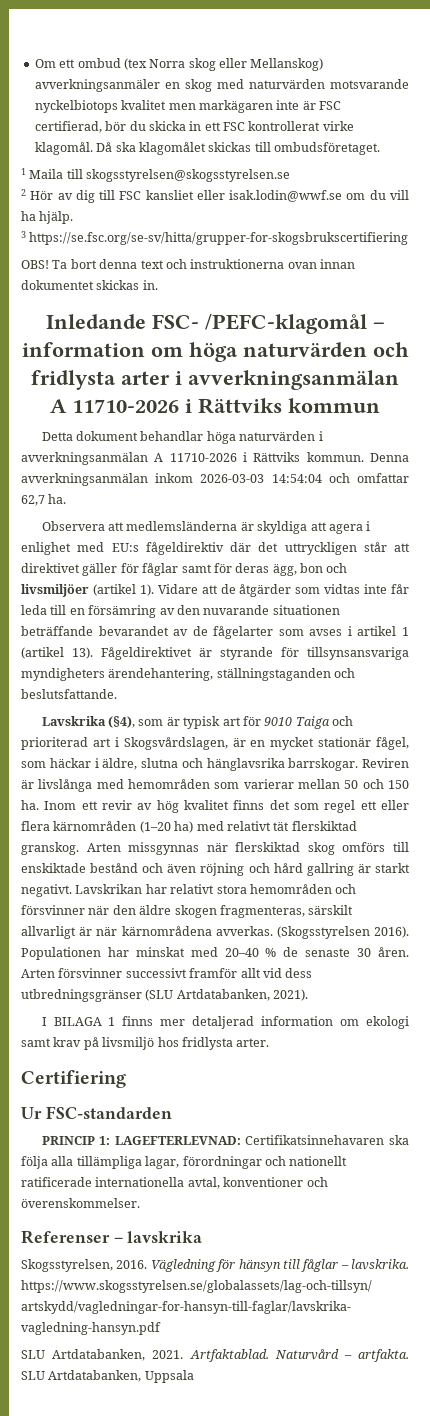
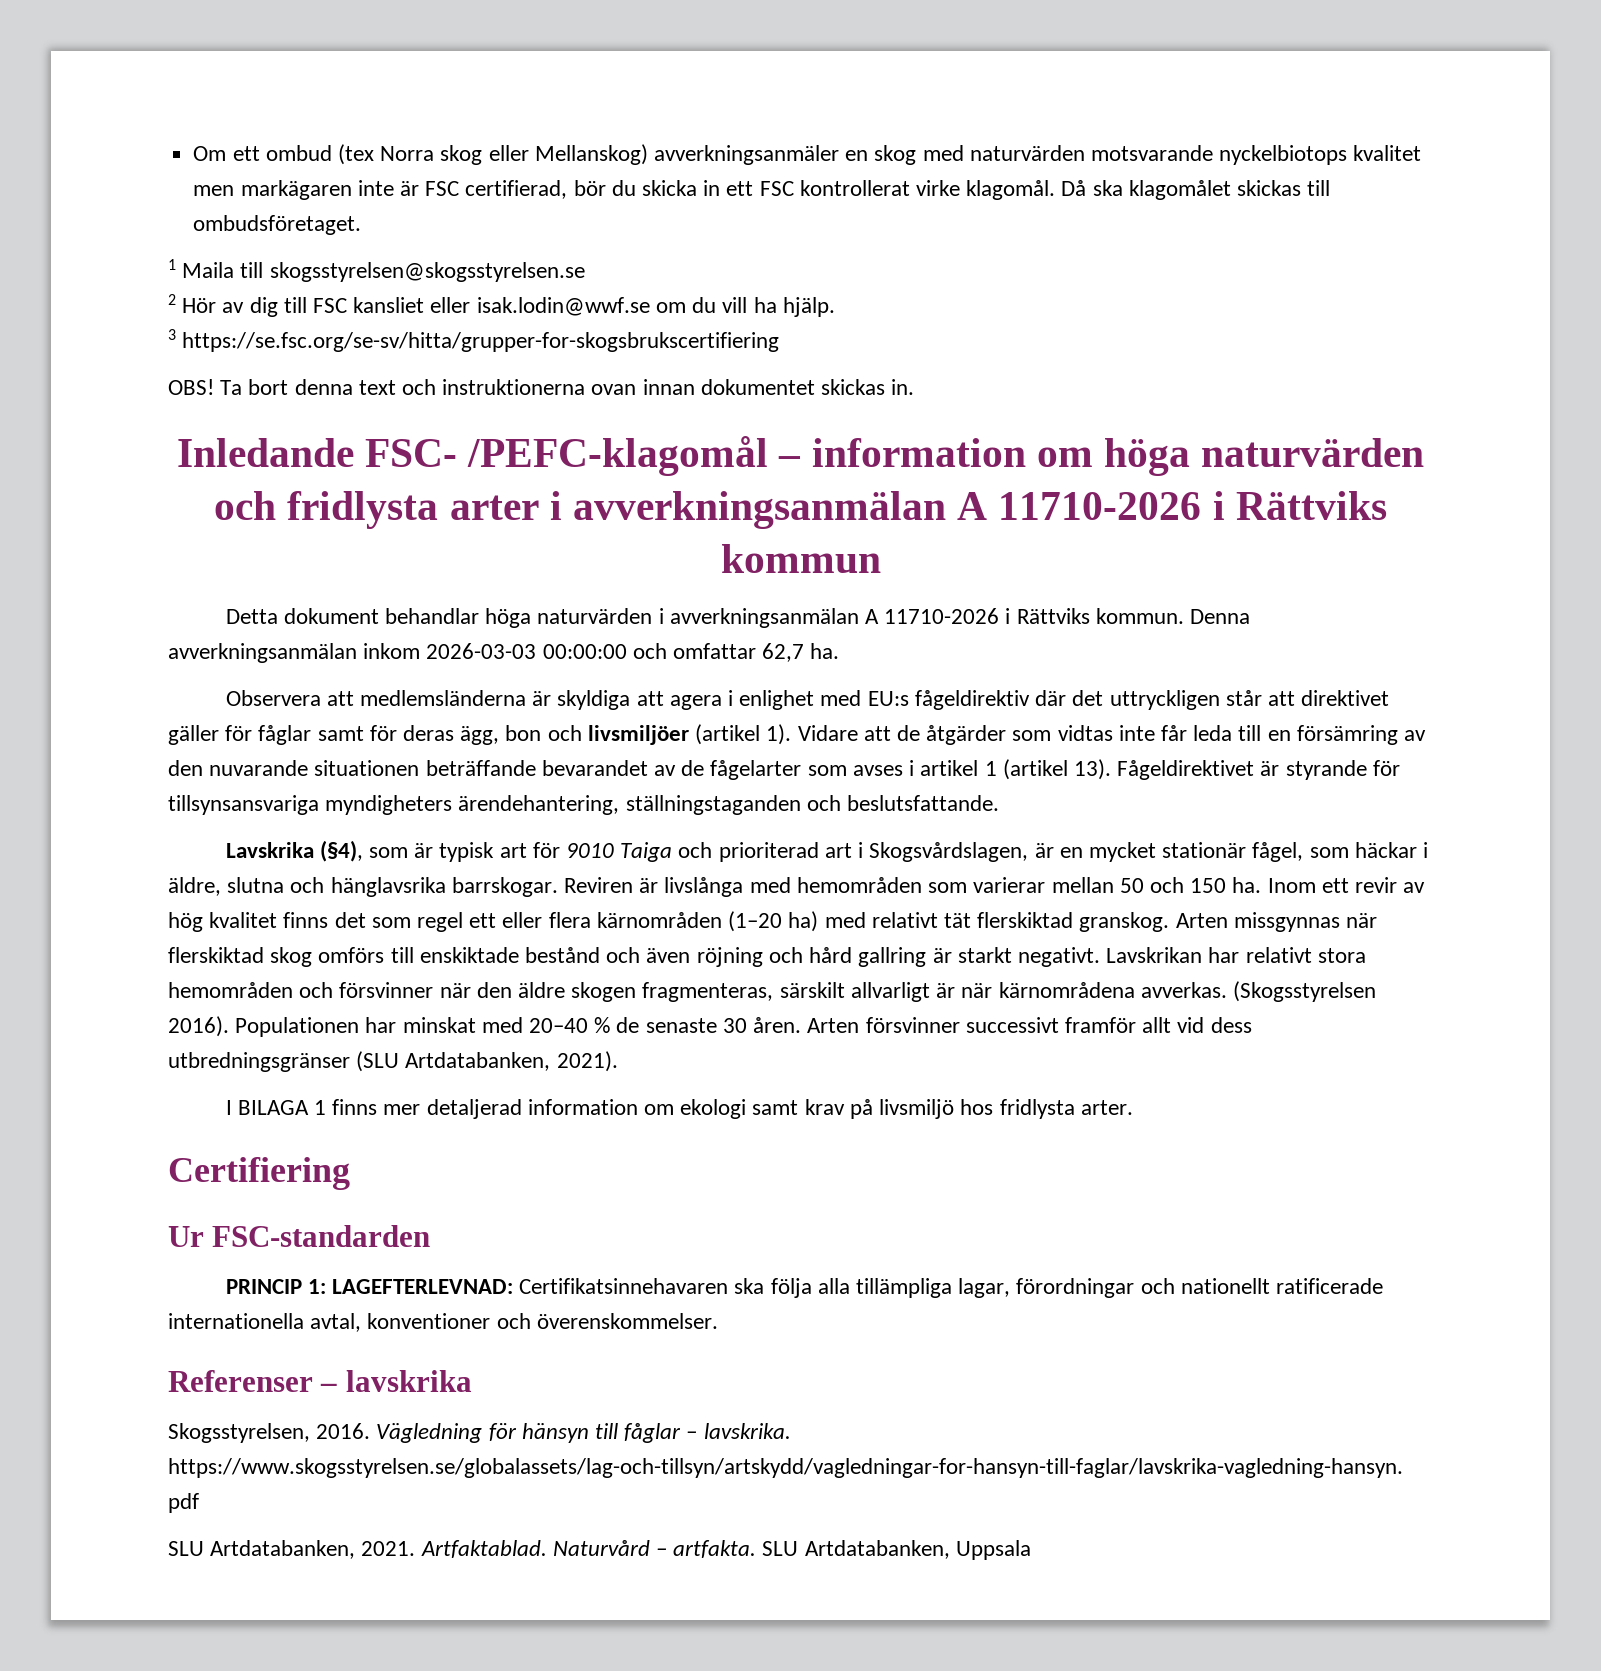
- Denna avverkningsanmälan inkom 2026-03-03 14:54:04 och omfattar 62,7 ha.
+ Denna avverkningsanmälan inkom 2026-03-03 00:00:00 och omfattar 62,7 ha.

